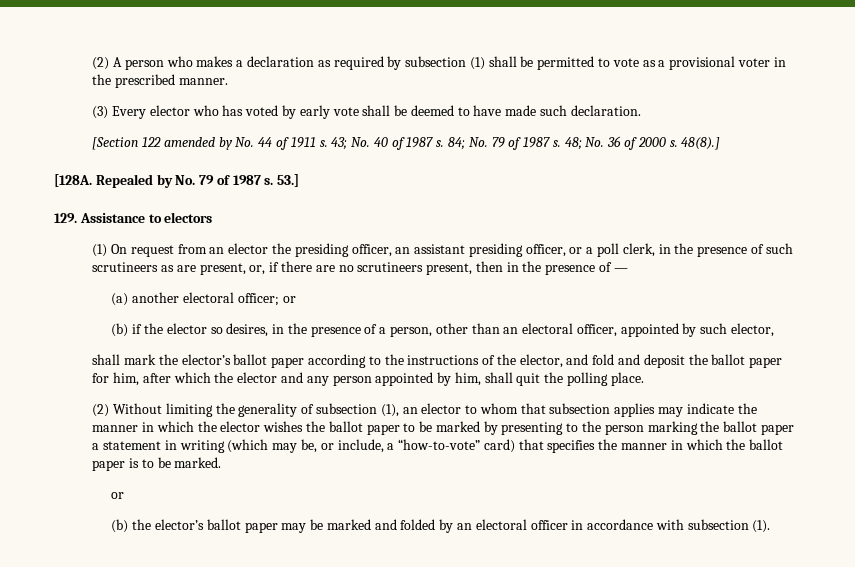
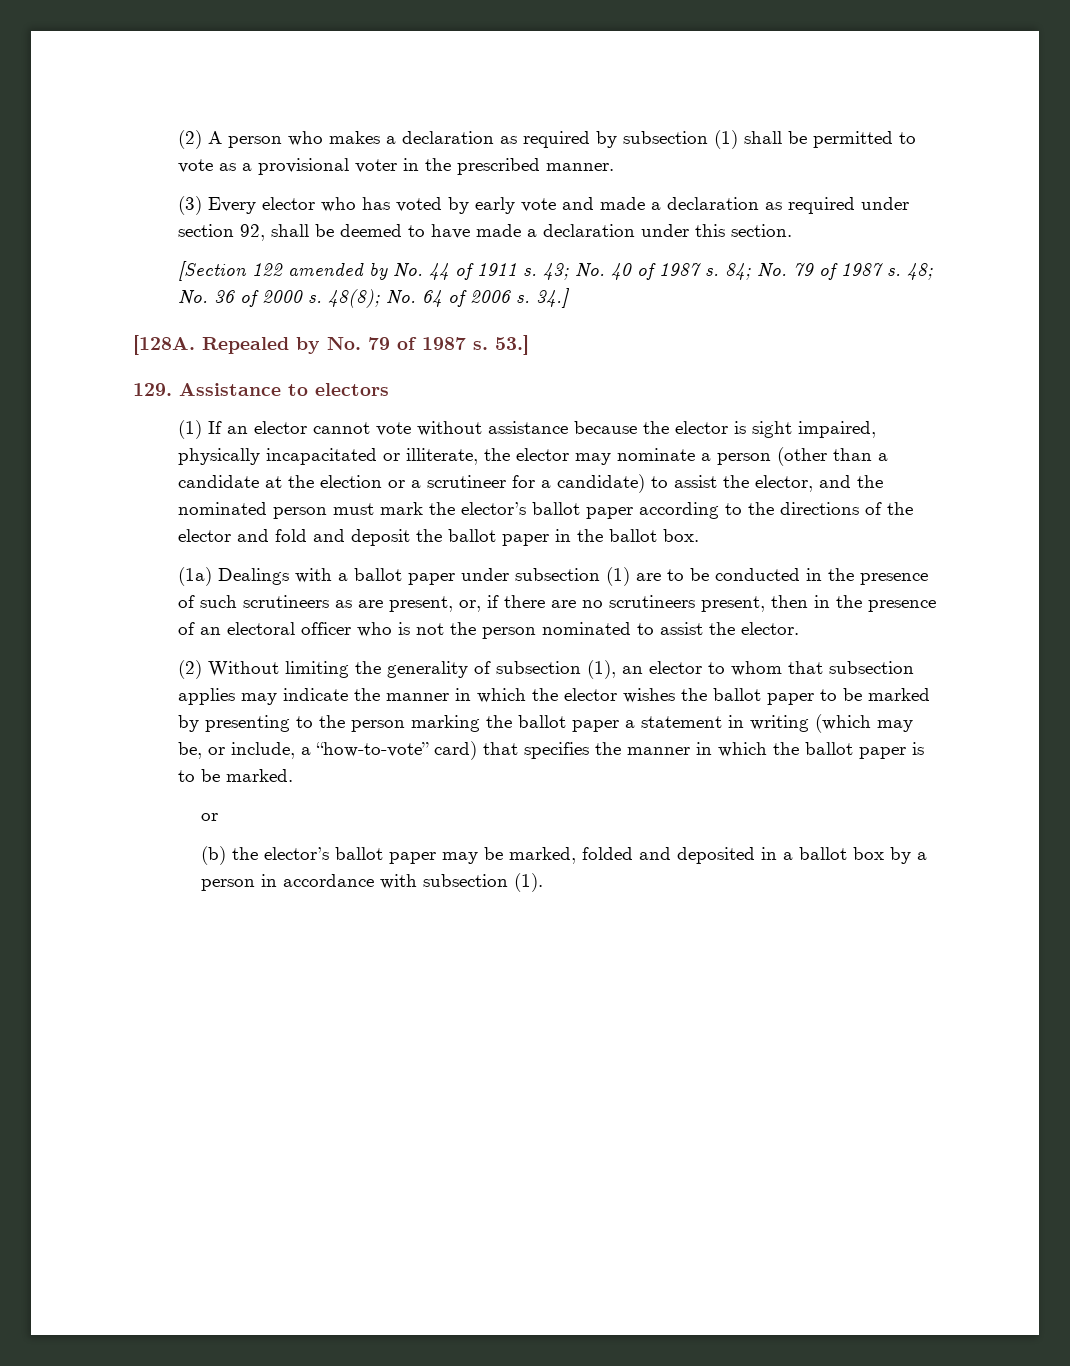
- (3) Every elector who has voted by early vote shall be deemed to have made such declaration.
+ (3) Every elector who has voted by early vote and made a declaration as required under section 92, shall be deemed to have made a declaration under this section.
- 48(8).]
+ 48(8); No. 64 of 2006 s. 34.]
- (1) On request from an elector the presiding officer, an assistant presiding officer, or a poll clerk, in the presence of such scrutineers as are present, or, if there are no scrutineers present, then in the presence of —
- (a) another electoral officer; or
- (b) if the elector so desires, in the presence of a person, other than an electoral officer, appointed by such elector,
- shall mark the elector’s ballot paper according to the instructions of the elector, and fold and deposit the ballot paper for him, after which the elector and any person appointed by him, shall quit the polling place.
+ (1) If an elector cannot vote without assistance because the elector is sight impaired, physically incapacitated or illiterate, the elector may nominate a person (other than a candidate at the election or a scrutineer for a candidate) to assist the elector, and the nominated person must mark the elector’s ballot paper according to the directions of the elector and fold and deposit the ballot paper in the ballot box.
+ (1a) Dealings with a ballot paper under subsection (1) are to be conducted in the presence of such scrutineers as are present, or, if there are no scrutineers present, then in the presence of an electoral officer who is not the person nominated to assist the elector.
- (b) the elector’s ballot paper may be marked and folded by an electoral officer in accordance with subsection (1).
+ (b) the elector’s ballot paper may be marked, folded and deposited in a ballot box by a person in accordance with subsection (1).

